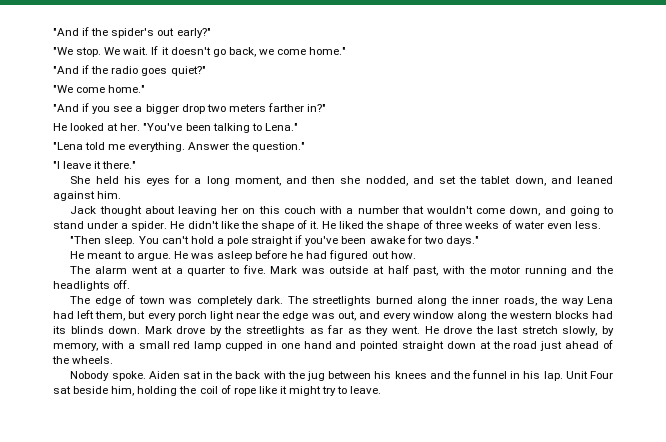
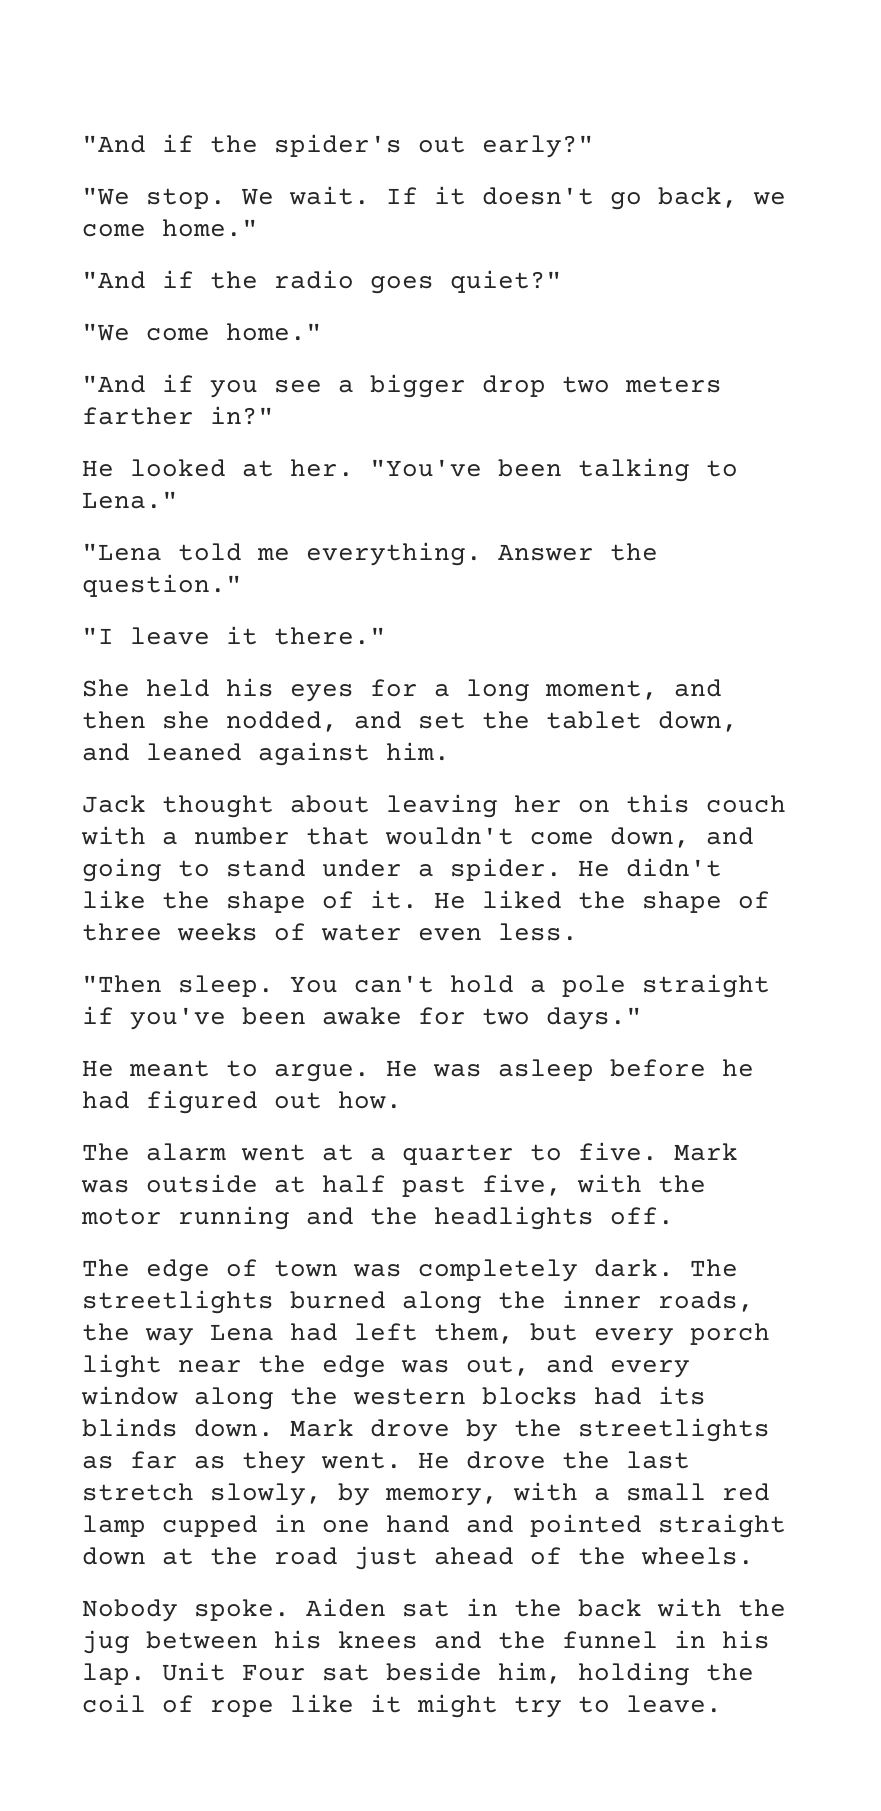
- Mark was outside at half past, with the motor running and the headlights off.
+ Mark was outside at half past five, with the motor running and the headlights off.

